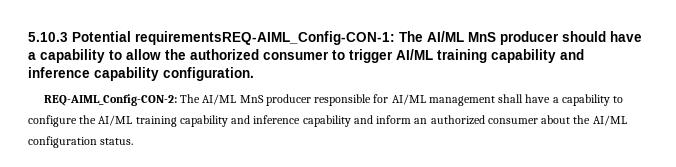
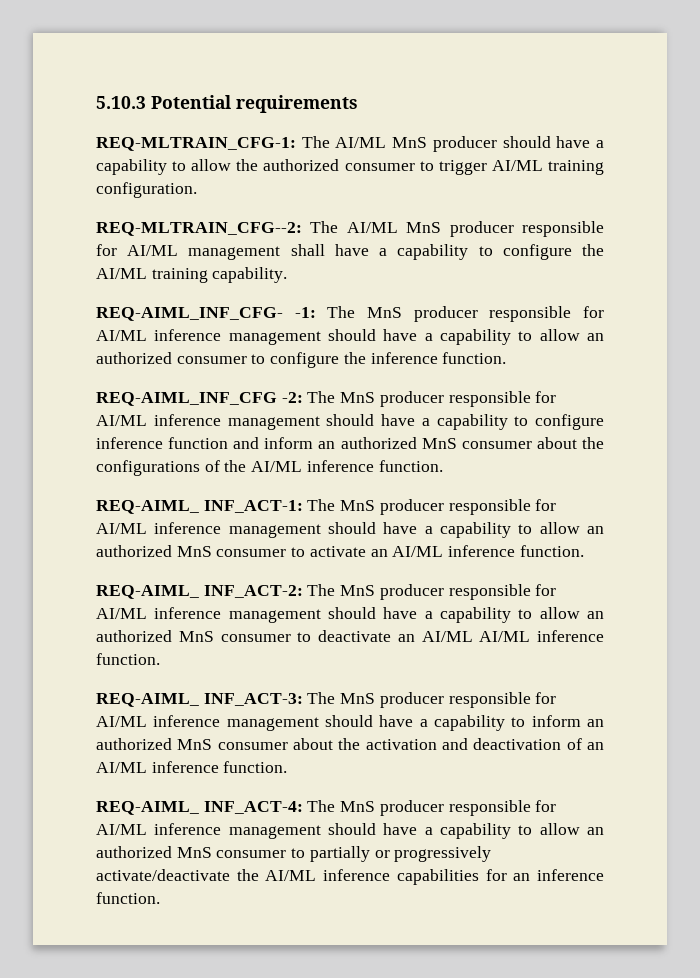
- 5.10.3 Potential requirementsREQ-AIML_Config-CON-1: The AI/ML MnS producer should have a capability to allow the authorized consumer to trigger AI/ML training capability and inference capability configuration.
+ 5.10.3 Potential requirements
+ REQ-MLTRAIN_CFG-1: The AI/ML MnS producer should have a capability to allow the authorized consumer to trigger AI/ML training configuration.
- REQ-AIML_Config-CON-2: The AI/ML MnS producer responsible for AI/ML management shall have a capability to configure the AI/ML training capability and inference capability and inform an authorized consumer about the AI/ML configuration status.
+ REQ-MLTRAIN_CFG--2: The AI/ML MnS producer responsible for AI/ML management shall have a capability to configure the AI/ML training capability.
+ REQ-AIML_INF_CFG- -1: The MnS producer responsible for AI/ML inference management should have a capability to allow an authorized consumer to configure the inference function.
+ REQ-AIML_INF_CFG -2: The MnS producer responsible for AI/ML inference management should have a capability to configure inference function and inform an authorized MnS consumer about the configurations of the AI/ML inference function.
+ REQ-AIML_ INF_ACT-1: The MnS producer responsible for AI/ML inference management should have a capability to allow an authorized MnS consumer to activate an AI/ML inference function.
+ REQ-AIML_ INF_ACT-2: The MnS producer responsible for AI/ML inference management should have a capability to allow an authorized MnS consumer to deactivate an AI/ML AI/ML inference function.
+ REQ-AIML_ INF_ACT-3: The MnS producer responsible for AI/ML inference management should have a capability to inform an authorized MnS consumer about the activation and deactivation of an AI/ML inference function.
+ REQ-AIML_ INF_ACT-4: The MnS producer responsible for AI/ML inference management should have a capability to allow an authorized MnS consumer to partially or progressively activate/deactivate the AI/ML inference capabilities for an inference function.

